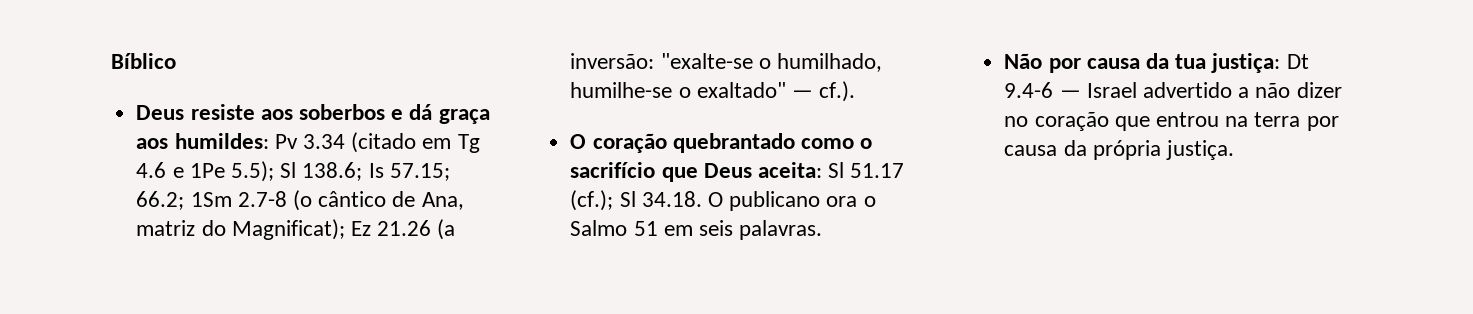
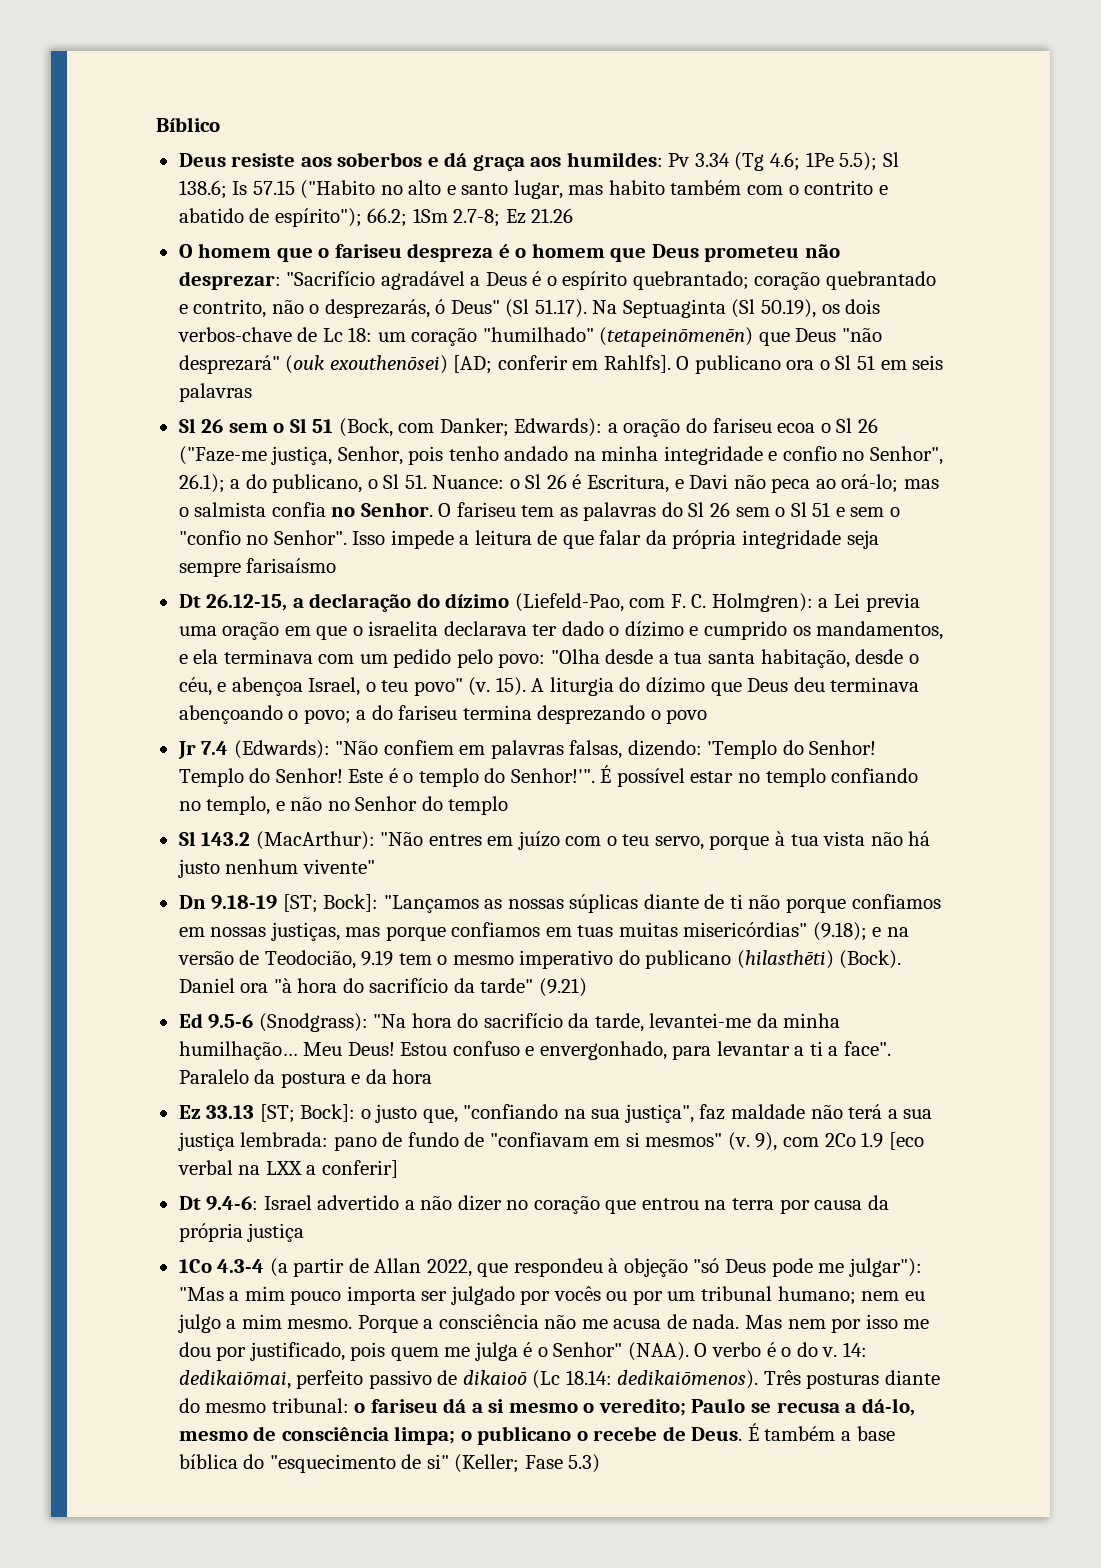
- Deus resiste aos soberbos e dá graça aos humildes: Pv 3.34 (citado em Tg 4.6 e 1Pe 5.5); Sl 138.6; Is 57.15; 66.2; 1Sm 2.7-8 (o cântico de Ana, matriz do Magnificat); Ez 21.26 (a inversão: "exalte-se o humilhado, humilhe-se o exaltado" — cf.).
- O coração quebrantado como o sacrifício que Deus aceita: Sl 51.17 (cf.); Sl 34.18. O publicano ora o Salmo 51 em seis palavras.
- Não por causa da tua justiça: Dt 9.4-6 — Israel advertido a não dizer no coração que entrou na terra por causa da própria justiça.
+ Deus resiste aos soberbos e dá graça aos humildes: Pv 3.34 (Tg 4.6; 1Pe 5.5); Sl 138.6; Is 57.15 ("Habito no alto e santo lugar, mas habito também com o contrito e abatido de espírito"); 66.2; 1Sm 2.7-8; Ez 21.26
+ O homem que o fariseu despreza é o homem que Deus prometeu não desprezar: "Sacrifício agradável a Deus é o espírito quebrantado; coração quebrantado e contrito, não o desprezarás, ó Deus" (Sl 51.17). Na Septuaginta (Sl 50.19), os dois verbos-chave de Lc 18: um coração "humilhado" (tetapeinōmenēn) que Deus "não desprezará" (ouk exouthenōsei) [AD; conferir em Rahlfs]. O publicano ora o Sl 51 em seis palavras
+ Sl 26 sem o Sl 51 (Bock, com Danker; Edwards): a oração do fariseu ecoa o Sl 26 ("Faze-me justiça, Senhor, pois tenho andado na minha integridade e confio no Senhor", 26.1); a do publicano, o Sl 51. Nuance: o Sl 26 é Escritura, e Davi não peca ao orá-lo; mas o salmista confia no Senhor. O fariseu tem as palavras do Sl 26 sem o Sl 51 e sem o "confio no Senhor". Isso impede a leitura de que falar da própria integridade seja sempre farisaísmo
+ Dt 26.12-15, a declaração do dízimo (Liefeld-Pao, com F. C. Holmgren): a Lei previa uma oração em que o israelita declarava ter dado o dízimo e cumprido os mandamentos, e ela terminava com um pedido pelo povo: "Olha desde a tua santa habitação, desde o céu, e abençoa Israel, o teu povo" (v. 15). A liturgia do dízimo que Deus deu terminava abençoando o povo; a do fariseu termina desprezando o povo
+ Jr 7.4 (Edwards): "Não confiem em palavras falsas, dizendo: 'Templo do Senhor! Templo do Senhor! Este é o templo do Senhor!'". É possível estar no templo confiando no templo, e não no Senhor do templo
+ Sl 143.2 (MacArthur): "Não entres em juízo com o teu servo, porque à tua vista não há justo nenhum vivente"
+ Dn 9.18-19 [ST; Bock]: "Lançamos as nossas súplicas diante de ti não porque confiamos em nossas justiças, mas porque confiamos em tuas muitas misericórdias" (9.18); e na versão de Teodocião, 9.19 tem o mesmo imperativo do publicano (hilasthēti) (Bock). Daniel ora "à hora do sacrifício da tarde" (9.21)
+ Ed 9.5-6 (Snodgrass): "Na hora do sacrifício da tarde, levantei-me da minha humilhação… Meu Deus! Estou confuso e envergonhado, para levantar a ti a face". Paralelo da postura e da hora
+ Ez 33.13 [ST; Bock]: o justo que, "confiando na sua justiça", faz maldade não terá a sua justiça lembrada: pano de fundo de "confiavam em si mesmos" (v. 9), com 2Co 1.9 [eco verbal na LXX a conferir]
+ Dt 9.4-6: Israel advertido a não dizer no coração que entrou na terra por causa da própria justiça
+ 1Co 4.3-4 (a partir de Allan 2022, que respondeu à objeção "só Deus pode me julgar"): "Mas a mim pouco importa ser julgado por vocês ou por um tribunal humano; nem eu julgo a mim mesmo. Porque a consciência não me acusa de nada. Mas nem por isso me dou por justificado, pois quem me julga é o Senhor" (NAA). O verbo é o do v. 14: dedikaiōmai, perfeito passivo de dikaioō (Lc 18.14: dedikaiōmenos). Três posturas diante do mesmo tribunal: o fariseu dá a si mesmo o veredito; Paulo se recusa a dá-lo, mesmo de consciência limpa; o publicano o recebe de Deus. É também a base bíblica do "esquecimento de si" (Keller; Fase 5.3)

